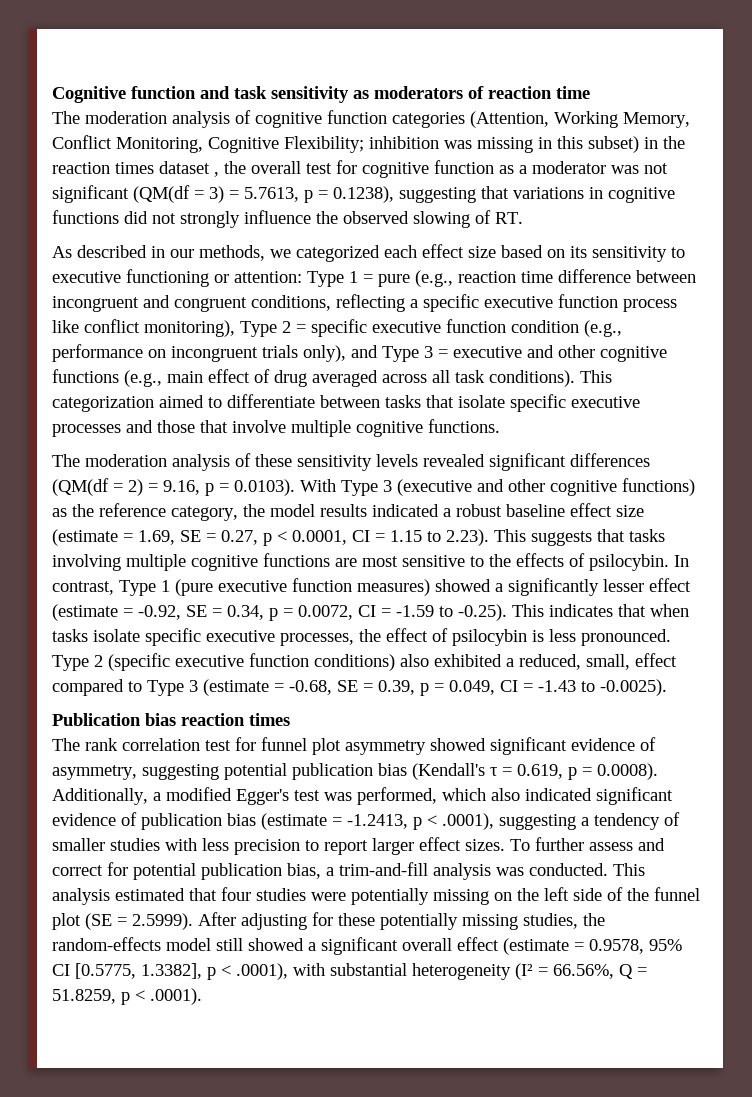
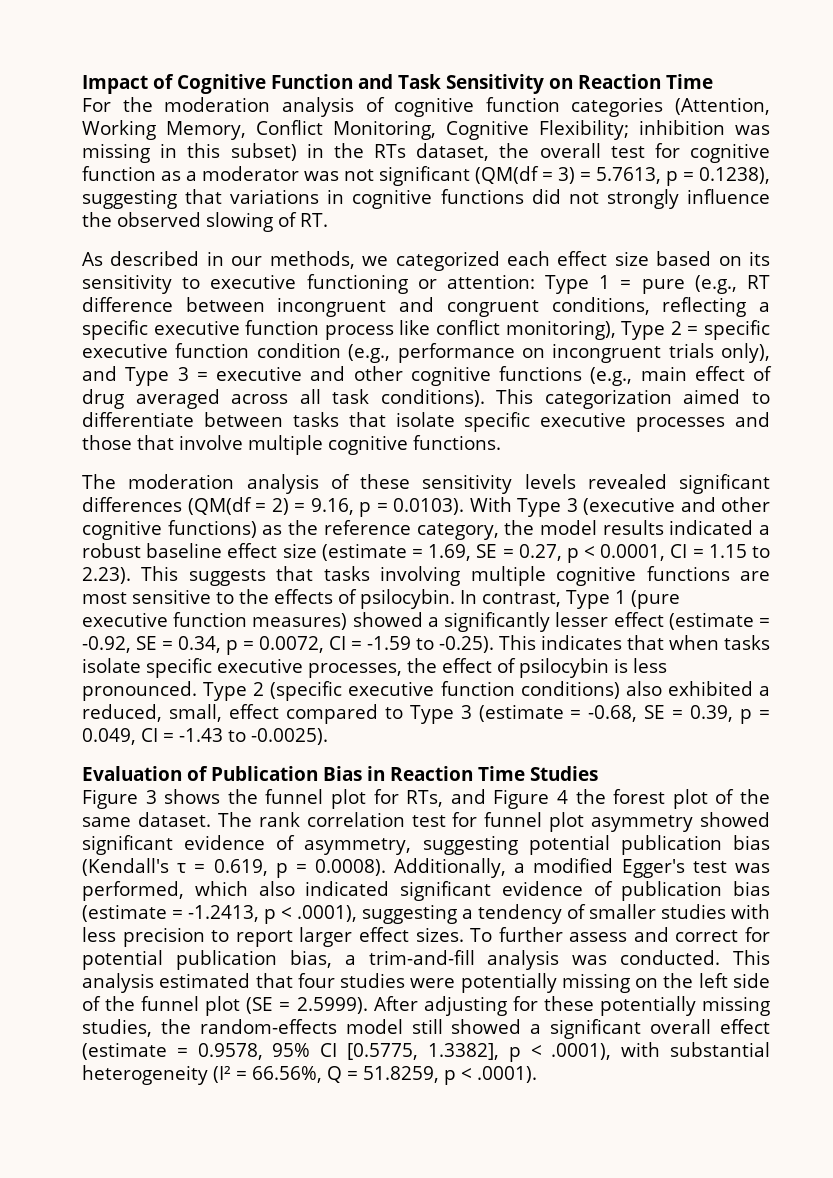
- Cognitive function and task sensitivity as moderators of reaction time
- The moderation analysis of cognitive function categories (Attention, Working Memory, Conflict Monitoring, Cognitive Flexibility; inhibition was missing in this subset) in the reaction times dataset , the overall test for cognitive function as a moderator was not significant (QM(df = 3) = 5.7613, p = 0.1238), suggesting that variations in cognitive functions did not strongly influence the observed slowing of RT.
+ Impact of Cognitive Function and Task Sensitivity on Reaction Time
+ For the moderation analysis of cognitive function categories (Attention, Working Memory, Conflict Monitoring, Cognitive Flexibility; inhibition was missing in this subset) in the RTs dataset, the overall test for cognitive function as a moderator was not significant (QM(df = 3) = 5.7613, p = 0.1238), suggesting that variations in cognitive functions did not strongly influence the observed slowing of RT.
- Type 1 = pure (e.g., reaction time difference between incongruent and congruent conditions, reflecting a specific executive function process like conflict monitoring), Type 2 = specific executive function condition (e.g., performance on incongruent trials only), and Type 3 = executive and other cognitive functions (e.g., main effect of drug averaged across all task conditions).
+ Type 1 = pure (e.g., RT difference between incongruent and congruent conditions, reflecting a specific executive function process like conflict monitoring), Type 2 = specific executive function condition (e.g., performance on incongruent trials only), and Type 3 = executive and other cognitive functions (e.g., main effect of drug averaged across all task conditions).
- Publication bias reaction times
- The rank correlation test for funnel plot asymmetry showed significant evidence of asymmetry, suggesting potential publication bias (Kendall's τ = 0.619, p = 0.0008). Additionally, a modified Egger's test was performed, which also indicated significant evidence of publication bias (estimate = -1.2413, p < .0001), suggesting a tendency of smaller studies with less precision to report larger effect sizes.
+ Evaluation of Publication Bias in Reaction Time Studies
+ Figure 3 shows the funnel plot for RTs, and Figure 4 the forest plot of the same dataset. The rank correlation test for funnel plot asymmetry showed significant evidence of asymmetry, suggesting potential publication bias (Kendall's τ = 0.619, p = 0.0008). Additionally, a modified Egger's test was performed, which also indicated significant evidence of publication bias (estimate = -1.2413, p < .0001), suggesting a tendency of smaller studies with less precision to report larger effect sizes.

